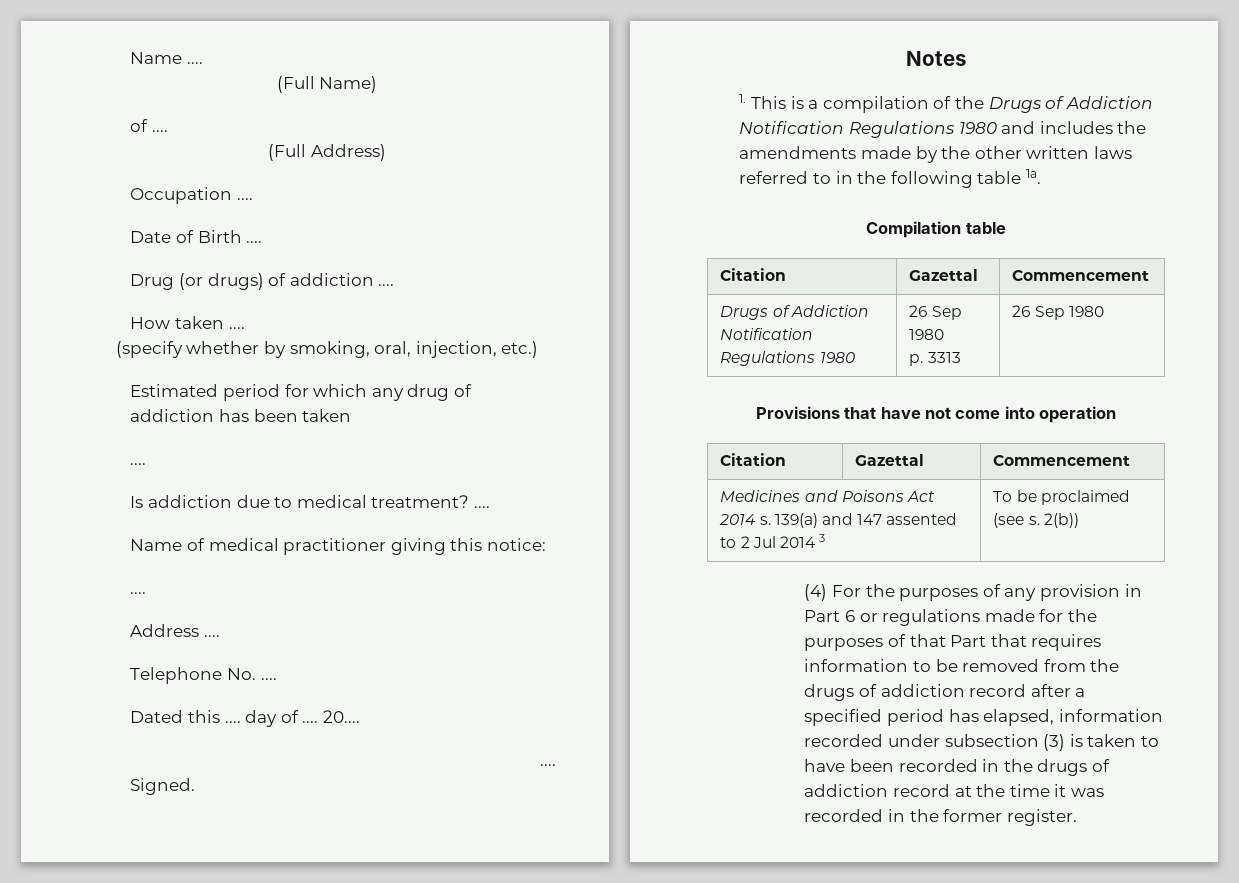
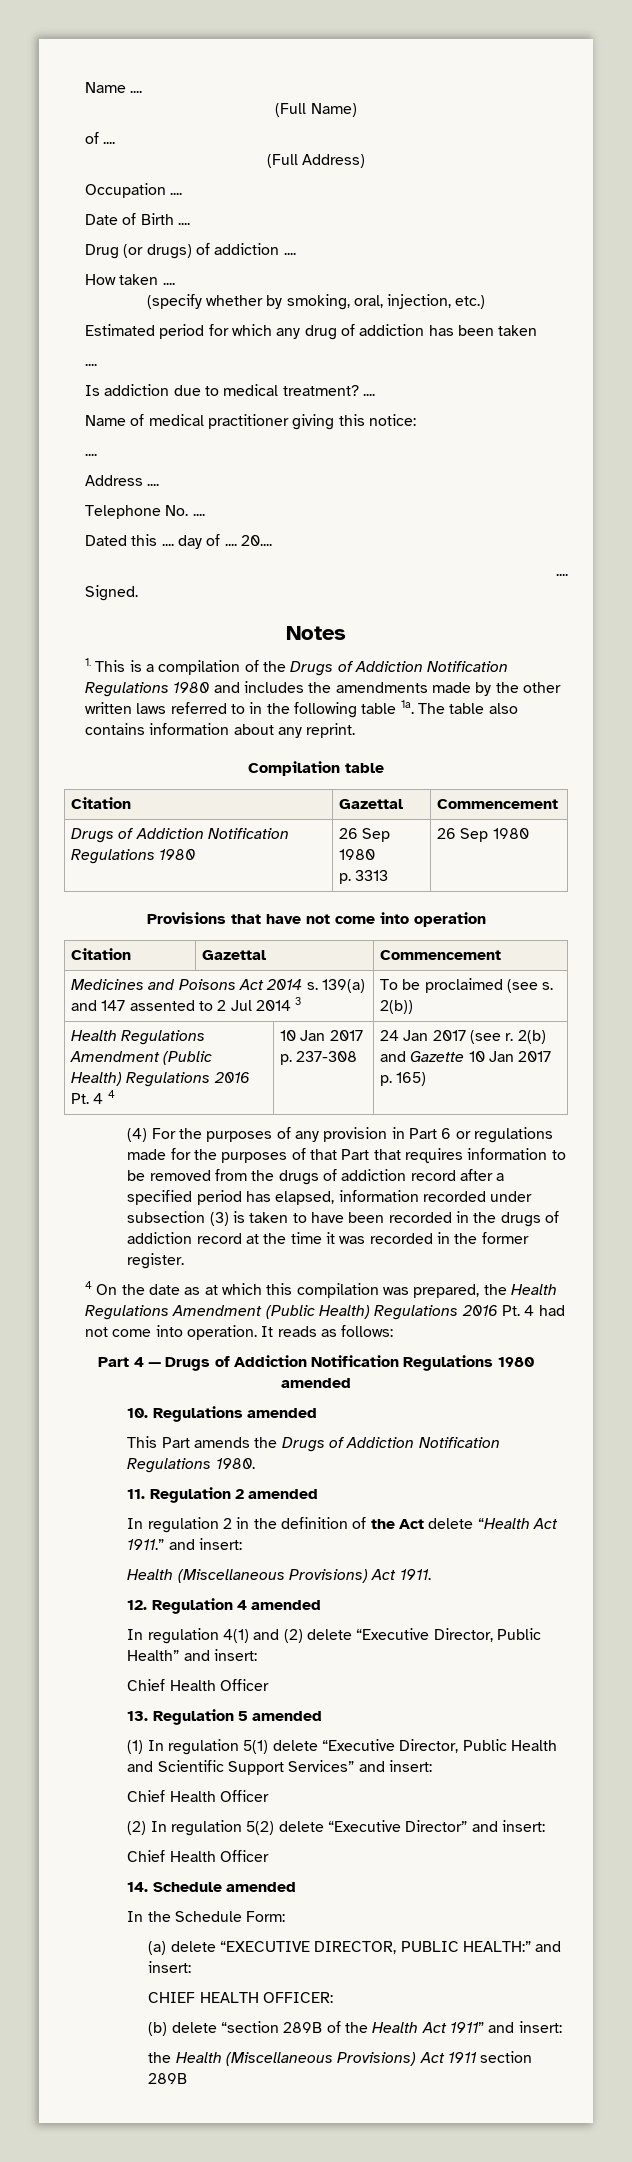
+ The table also contains information about any reprint.
+ Health Regulations Amendment (Public Health) Regulations 2016 Pt. 4 4 | 10 Jan 2017 p. 237-308 | 24 Jan 2017 (see r. 2(b) and Gazette 10 Jan 2017 p. 165)
+ 4 On the date as at which this compilation was prepared, the Health Regulations Amendment (Public Health) Regulations 2016 Pt. 4 had not come into operation. It reads as follows:
+ Part 4 — Drugs of Addiction Notification Regulations 1980 amended
+ 10. Regulations amended
+ This Part amends the Drugs of Addiction Notification Regulations 1980.
+ 11. Regulation 2 amended
+ In regulation 2 in the definition of the Act delete “Health Act 1911.” and insert:
+ Health (Miscellaneous Provisions) Act 1911.
+ 12. Regulation 4 amended
+ In regulation 4(1) and (2) delete “Executive Director, Public Health” and insert:
+ Chief Health Officer
+ 13. Regulation 5 amended
+ (1) In regulation 5(1) delete “Executive Director, Public Health and Scientific Support Services” and insert:
+ Chief Health Officer
+ (2) In regulation 5(2) delete “Executive Director” and insert:
+ Chief Health Officer
+ 14. Schedule amended
+ In the Schedule Form:
+ (a) delete “EXECUTIVE DIRECTOR, PUBLIC HEALTH:” and insert:
+ CHIEF HEALTH OFFICER:
+ (b) delete “section 289B of the Health Act 1911” and insert:
+ the Health (Miscellaneous Provisions) Act 1911 section 289B

